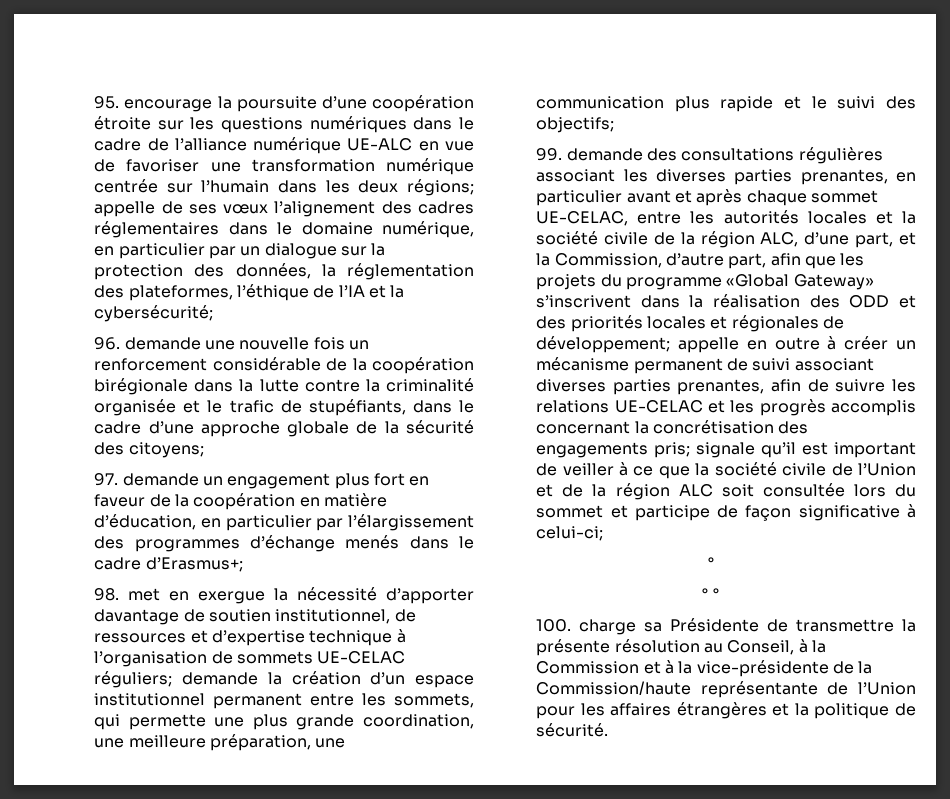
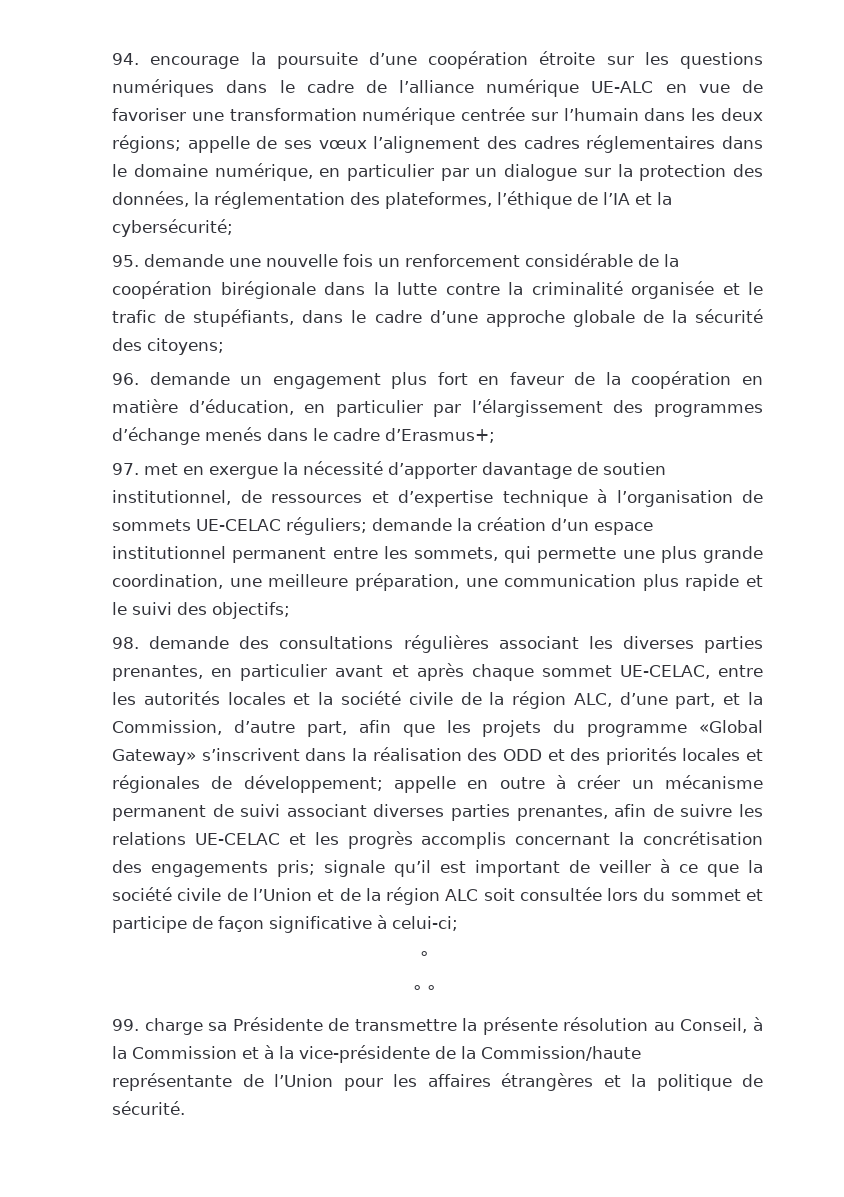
- 95. encourage la poursuite d’une coopération étroite sur les questions numériques dans le cadre de l’alliance numérique UE-ALC en vue de favoriser une transformation numérique centrée sur l’humain dans les deux régions;
+ 94. encourage la poursuite d’une coopération étroite sur les questions numériques dans le cadre de l’alliance numérique UE-ALC en vue de favoriser une transformation numérique centrée sur l’humain dans les deux régions;
- 96. demande une nouvelle fois un renforcement considérable de la coopération birégionale dans la lutte contre la criminalité organisée et le trafic de stupéfiants, dans le cadre d’une approche globale de la sécurité des citoyens;
+ 95. demande une nouvelle fois un renforcement considérable de la coopération birégionale dans la lutte contre la criminalité organisée et le trafic de stupéfiants, dans le cadre d’une approche globale de la sécurité des citoyens;
- 97. demande un engagement plus fort en faveur de la coopération en matière d’éducation, en particulier par l’élargissement des programmes d’échange menés dans le cadre d’Erasmus+;
+ 96. demande un engagement plus fort en faveur de la coopération en matière d’éducation, en particulier par l’élargissement des programmes d’échange menés dans le cadre d’Erasmus+;
- 98. met en exergue la nécessité d’apporter davantage de soutien institutionnel, de ressources et d’expertise technique à l’organisation de sommets UE-CELAC réguliers; demande la création d’un espace institutionnel permanent entre les sommets, qui permette une plus grande coordination, une meilleure préparation, une communication plus rapide et le suivi des objectifs;
+ 97. met en exergue la nécessité d’apporter davantage de soutien institutionnel, de ressources et d’expertise technique à l’organisation de sommets UE-CELAC réguliers; demande la création d’un espace institutionnel permanent entre les sommets, qui permette une plus grande coordination, une meilleure préparation, une communication plus rapide et le suivi des objectifs;
- 99. demande des consultations régulières associant les diverses parties prenantes, en particulier avant et après chaque sommet UE-CELAC, entre les autorités locales et la société civile de la région ALC, d’une part, et la Commission, d’autre part, afin que les projets du programme «Global Gateway» s’inscrivent dans la réalisation des ODD et des priorités locales et régionales de développement;
+ 98. demande des consultations régulières associant les diverses parties prenantes, en particulier avant et après chaque sommet UE-CELAC, entre les autorités locales et la société civile de la région ALC, d’une part, et la Commission, d’autre part, afin que les projets du programme «Global Gateway» s’inscrivent dans la réalisation des ODD et des priorités locales et régionales de développement;
- 100. charge sa Présidente de transmettre la présente résolution au Conseil, à la Commission et à la vice-présidente de la Commission/haute représentante de l’Union pour les affaires étrangères et la politique de sécurité.
+ 99. charge sa Présidente de transmettre la présente résolution au Conseil, à la Commission et à la vice-présidente de la Commission/haute représentante de l’Union pour les affaires étrangères et la politique de sécurité.

